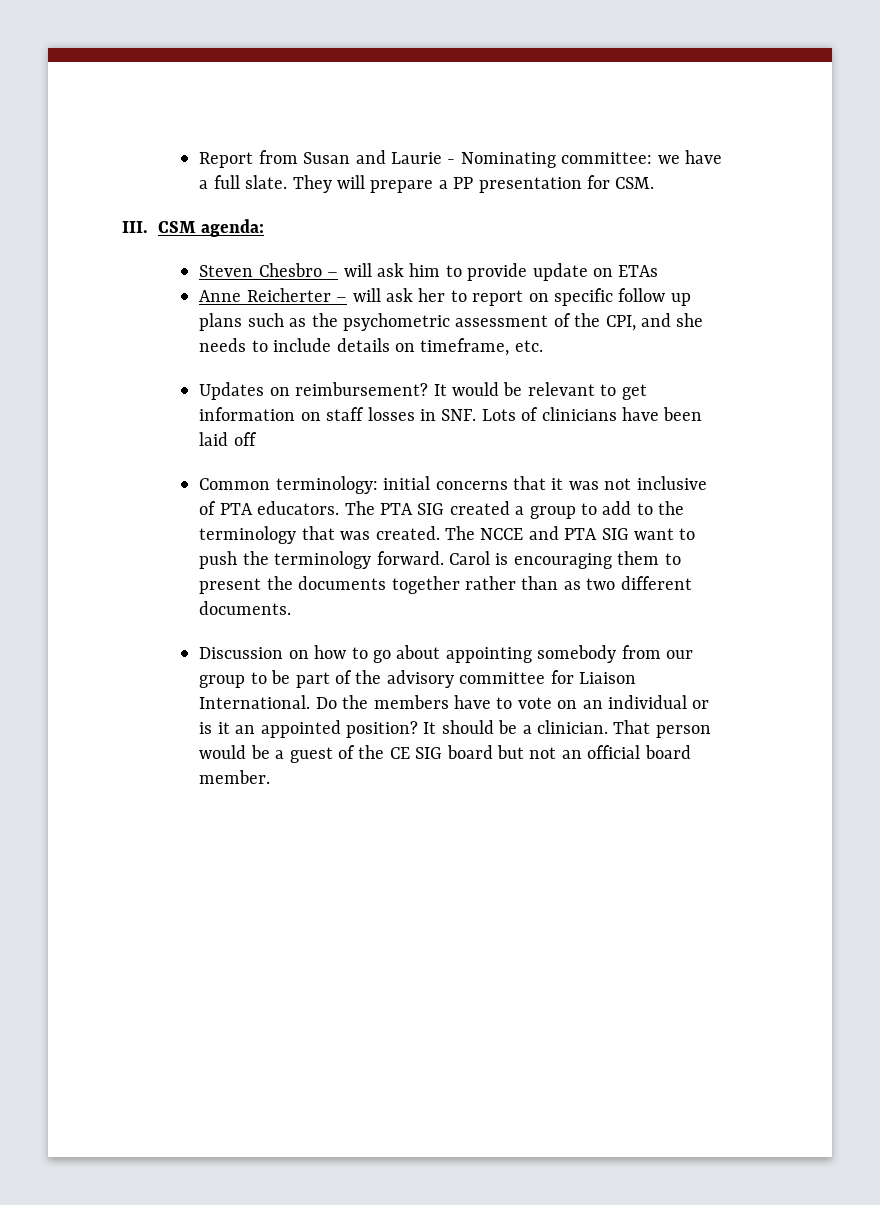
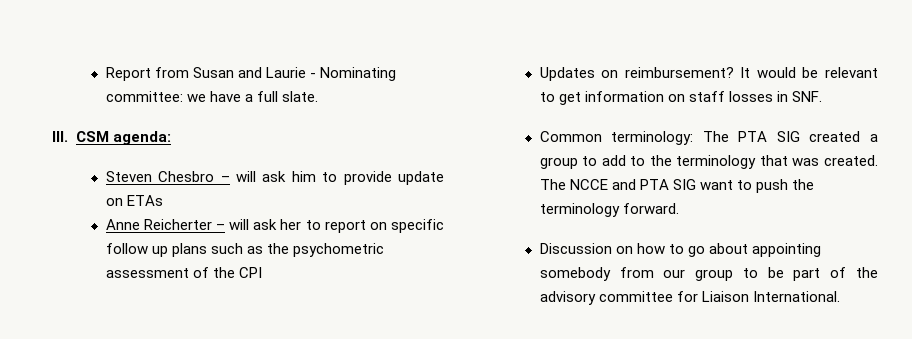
- They will prepare a PP presentation for CSM.
- Anne Reicherter – will ask her to report on specific follow up plans such as the psychometric assessment of the CPI, and she needs to include details on timeframe, etc.
+ Anne Reicherter – will ask her to report on specific follow up plans such as the psychometric assessment of the CPI
- It would be relevant to get information on staff losses in SNF. Lots of clinicians have been laid off
- Common terminology: initial concerns that it was not inclusive of PTA educators. The PTA SIG created a group to add to the terminology that was created.
+ It would be relevant to get information on staff losses in SNF.
+ Common terminology: The PTA SIG created a group to add to the terminology that was created.
- Carol is encouraging them to present the documents together rather than as two different documents.
- Do the members have to vote on an individual or is it an appointed position? It should be a clinician. That person would be a guest of the CE SIG board but not an official board member.

